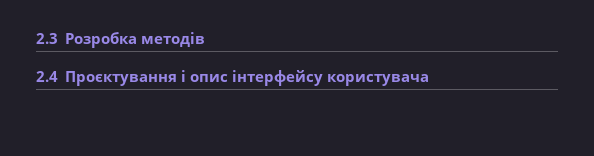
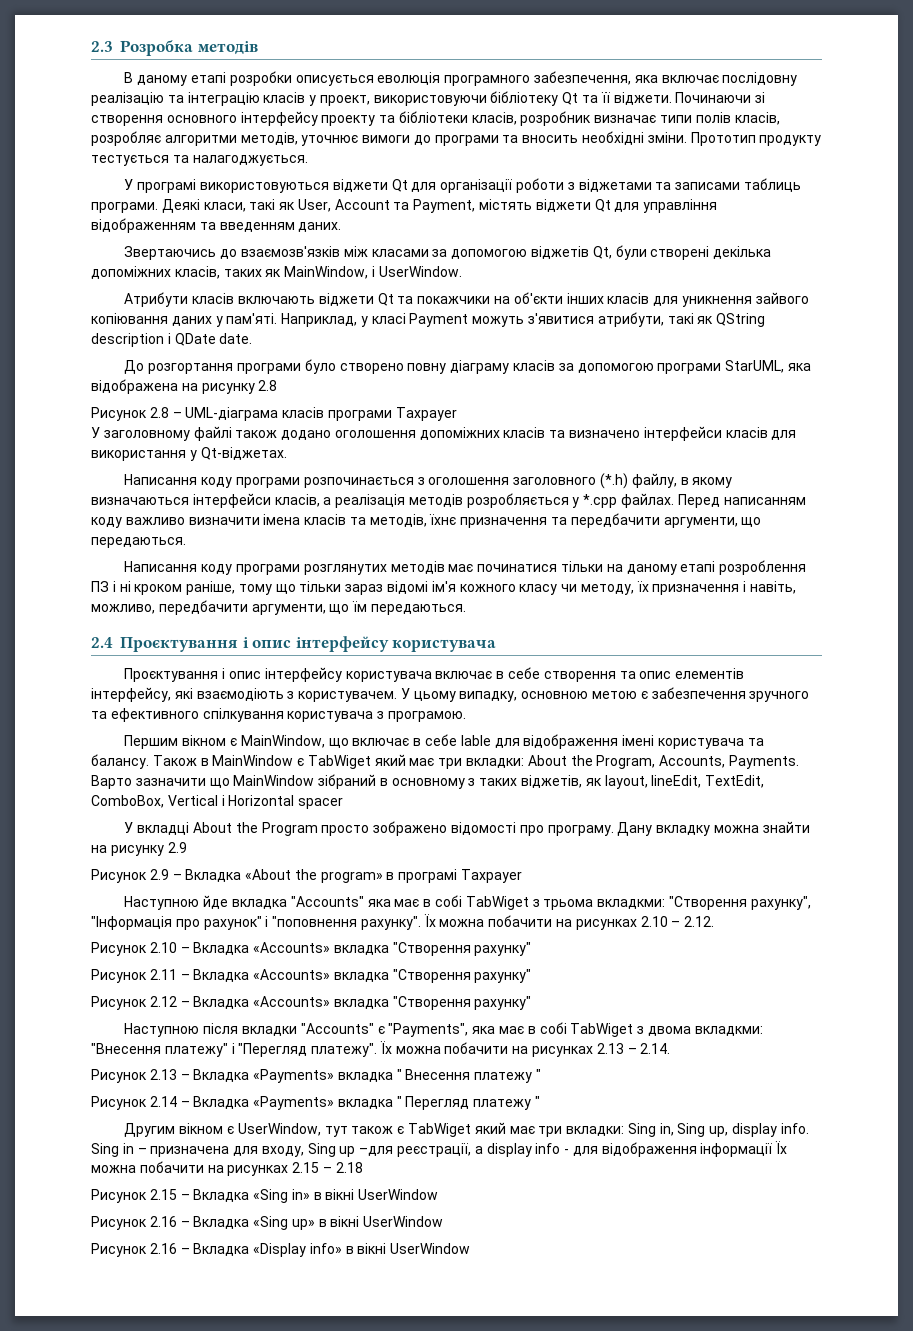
+ В даному етапі розробки описується еволюція програмного забезпечення, яка включає послідовну реалізацію та інтеграцію класів у проект, використовуючи бібліотеку Qt та її віджети. Починаючи зі створення основного інтерфейсу проекту та бібліотеки класів, розробник визначає типи полів класів, розробляє алгоритми методів, уточнює вимоги до програми та вносить необхідні зміни. Прототип продукту тестується та налагоджується.
+ У програмі використовуються віджети Qt для організації роботи з віджетами та записами таблиць програми. Деякі класи, такі як User, Account та Payment, містять віджети Qt для управління відображенням та введенням даних.
+ Звертаючись до взаємозв'язків між класами за допомогою віджетів Qt, були створені декілька допоміжних класів, таких як MainWindow, і UserWindow.
+ Атрибути класів включають віджети Qt та покажчики на об'єкти інших класів для уникнення зайвого копіювання даних у пам'яті. Наприклад, у класі Payment можуть з'явитися атрибути, такі як QString description і QDate date.
+ До розгортання програми було створено повну діаграму класів за допомогою програми StarUML, яка відображена на рисунку 2.8
+ Рисунок 2.8 – UML-діаграма класів програми Taxpayer
+ У заголовному файлі також додано оголошення допоміжних класів та визначено інтерфейси класів для використання у Qt-віджетах.
+ Написання коду програми розпочинається з оголошення заголовного (*.h) файлу, в якому визначаються інтерфейси класів, а реалізація методів розробляється у *.cpp файлах. Перед написанням коду важливо визначити імена класів та методів, їхнє призначення та передбачити аргументи, що передаються.
+ Написання коду програми розглянутих методів має починатися тільки на даному етапі розроблення ПЗ і ні кроком раніше, тому що тільки зараз відомі ім'я кожного класу чи методу, їх призначення і навіть, можливо, передбачити аргументи, що їм передаються.
+ Проєктування і опис інтерфейсу користувача включає в себе створення та опис елементів інтерфейсу, які взаємодіють з користувачем. У цьому випадку, основною метою є забезпечення зручного та ефективного спілкування користувача з програмою.
+ Першим вікном є MainWindow, що включає в себе lable для відображення імені користувача та балансу. Також в MainWindow є TabWiget який має три вкладки: About the Program, Accounts, Payments. Варто зазначити що MainWindow зібраний в основному з таких віджетів, як layout, lineEdit, TextEdit, ComboBox, Vertical і Horizontal spacer
+ У вкладці About the Program просто зображено відомості про програму. Дану вкладку можна знайти на рисунку 2.9
+ Рисунок 2.9 – Вкладка «About the program» в програмі Taxpayer
+ Наступною йде вкладка "Accounts" яка має в собі TabWiget з трьома вкладкми: "Створення рахунку", "Інформація про рахунок" і "поповнення рахунку". Їх можна побачити на рисунках 2.10 – 2.12.
+ Рисунок 2.10 – Вкладка «Accounts» вкладка "Створення рахунку"
+ Рисунок 2.11 – Вкладка «Accounts» вкладка "Створення рахунку"
+ Рисунок 2.12 – Вкладка «Accounts» вкладка "Створення рахунку"
+ Наступною після вкладки "Accounts" є "Payments", яка має в собі TabWiget з двома вкладкми: "Внесення платежу" і "Перегляд платежу". Їх можна побачити на рисунках 2.13 – 2.14.
+ Рисунок 2.13 – Вкладка «Payments» вкладка " Внесення платежу "
+ Рисунок 2.14 – Вкладка «Payments» вкладка " Перегляд платежу "
+ Другим вікном є UserWindow, тут також є TabWiget який має три вкладки: Sing in, Sing up, display info. Sing in – призначена для входу, Sing up –для реєстрації, а display info - для відображення інформації Їх можна побачити на рисунках 2.15 – 2.18
+ Рисунок 2.15 – Вкладка «Sing in» в вікні UserWindow
+ Рисунок 2.16 – Вкладка «Sing up» в вікні UserWindow
+ Рисунок 2.16 – Вкладка «Display info» в вікні UserWindow

